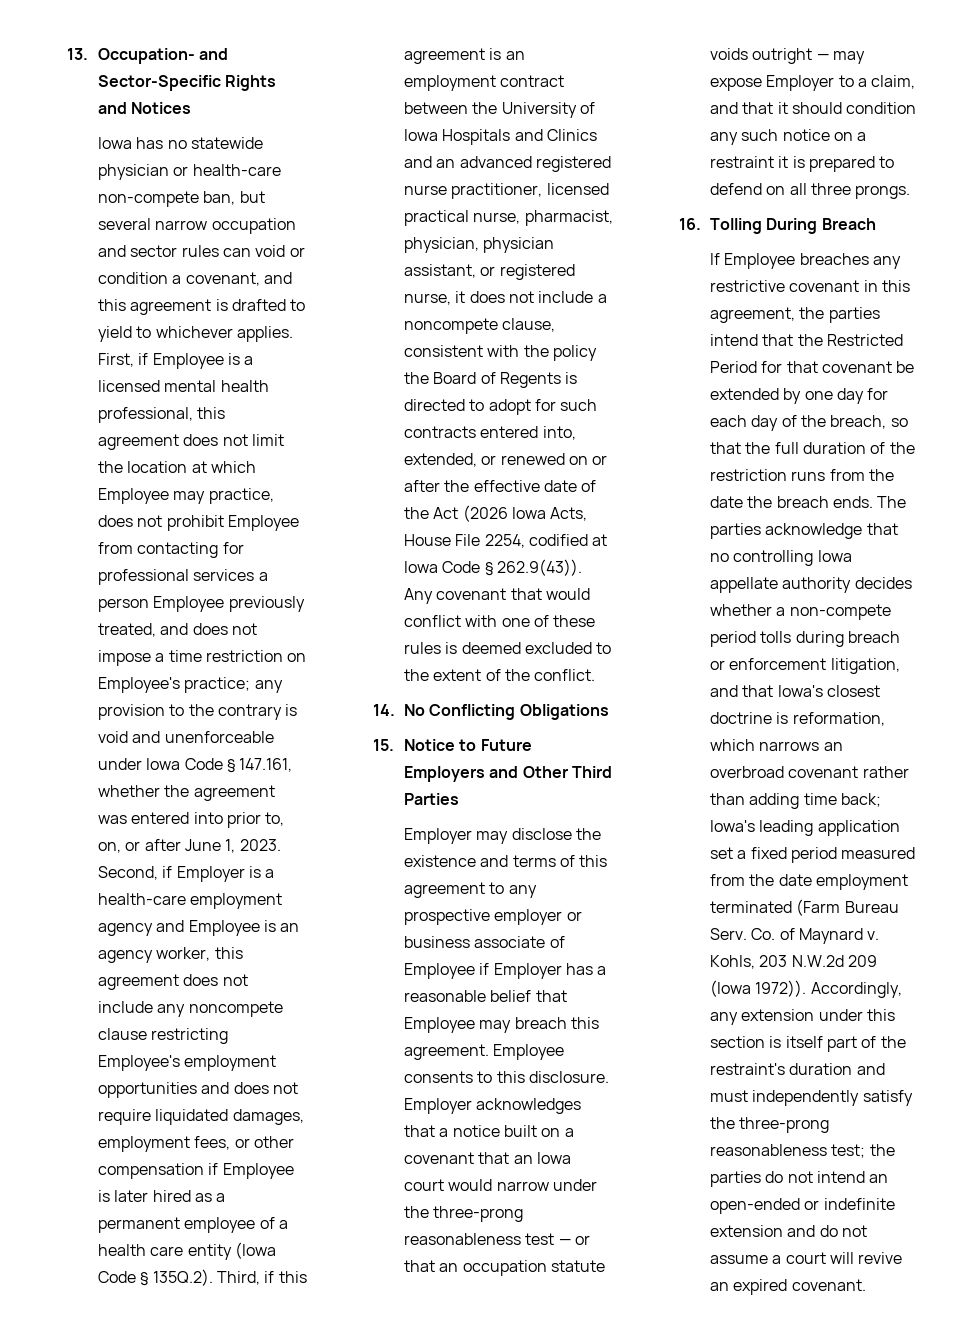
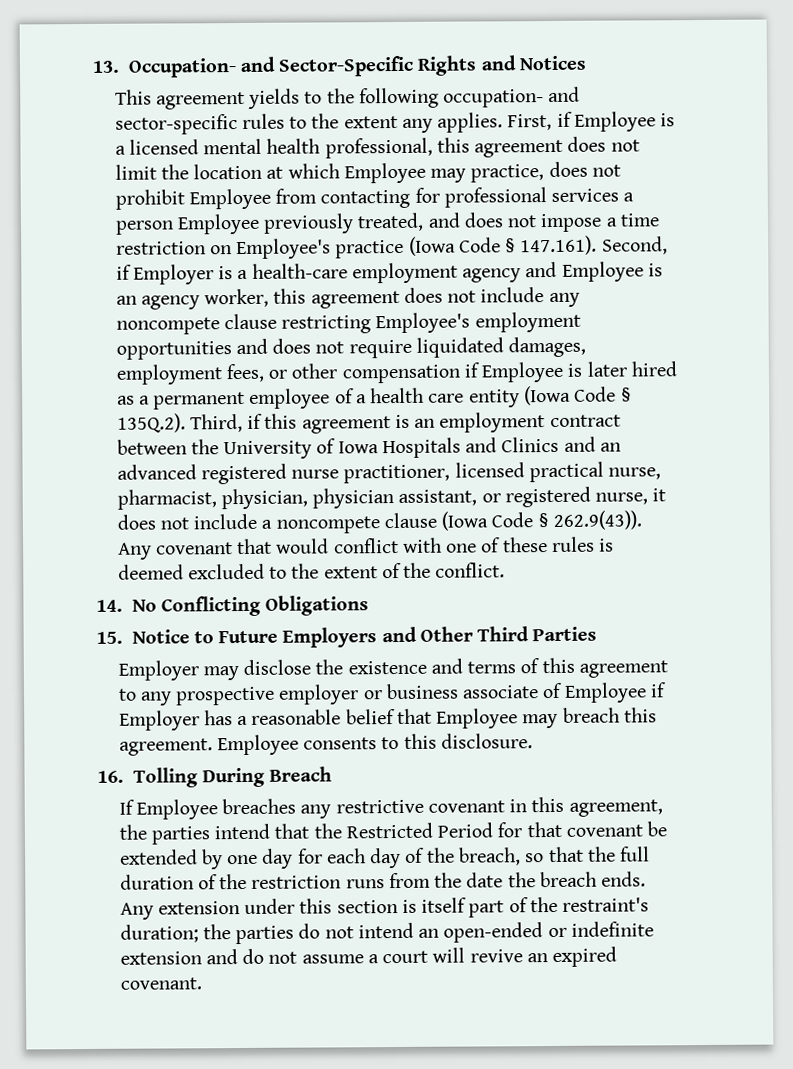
- Iowa has no statewide physician or health-care non-compete ban, but several narrow occupation and sector rules can void or condition a covenant, and this agreement is drafted to yield to whichever applies.
+ This agreement yields to the following occupation- and sector-specific rules to the extent any applies.
- First, if Employee is a licensed mental health professional, this agreement does not limit the location at which Employee may practice, does not prohibit Employee from contacting for professional services a person Employee previously treated, and does not impose a time restriction on Employee's practice; any provision to the contrary is void and unenforceable under Iowa Code § 147.161, whether the agreement was entered into prior to, on, or after June 1, 2023. Second, if Employer is a health-care employment agency and Employee is an agency worker, this agreement does not include any noncompete clause restricting Employee's employment opportunities and does not require liquidated damages, employment fees, or other compensation if Employee is later hired as a permanent employee of a health care entity (Iowa Code § 135Q.2). Third, if this agreement is an employment contract between the University of Iowa Hospitals and Clinics and an advanced registered nurse practitioner, licensed practical nurse, pharmacist, physician, physician assistant, or registered nurse, it does not include a noncompete clause, consistent with the policy the Board of Regents is directed to adopt for such contracts entered into, extended, or renewed on or after the effective date of the Act (2026 Iowa Acts, House File 2254, codified at Iowa Code § 262.9(43)). Any covenant that would conflict with one of these rules is deemed excluded to the extent of the conflict.
+ First, if Employee is a licensed mental health professional, this agreement does not limit the location at which Employee may practice, does not prohibit Employee from contacting for professional services a person Employee previously treated, and does not impose a time restriction on Employee's practice (Iowa Code § 147.161). Second, if Employer is a health-care employment agency and Employee is an agency worker, this agreement does not include any noncompete clause restricting Employee's employment opportunities and does not require liquidated damages, employment fees, or other compensation if Employee is later hired as a permanent employee of a health care entity (Iowa Code § 135Q.2). Third, if this agreement is an employment contract between the University of Iowa Hospitals and Clinics and an advanced registered nurse practitioner, licensed practical nurse, pharmacist, physician, physician assistant, or registered nurse, it does not include a noncompete clause (Iowa Code § 262.9(43)). Any covenant that would conflict with one of these rules is deemed excluded to the extent of the conflict.
- Employer acknowledges that a notice built on a covenant that an Iowa court would narrow under the three-prong reasonableness test — or that an occupation statute voids outright — may expose Employer to a claim, and that it should condition any such notice on a restraint it is prepared to defend on all three prongs.
- The parties acknowledge that no controlling Iowa appellate authority decides whether a non-compete period tolls during breach or enforcement litigation, and that Iowa's closest doctrine is reformation, which narrows an overbroad covenant rather than adding time back; Iowa's leading application set a fixed period measured from the date employment terminated (Farm Bureau Serv. Co. of Maynard v. Kohls, 203 N.W.2d 209 (Iowa 1972)). Accordingly, any extension under this section is itself part of the restraint's duration and must independently satisfy the three-prong reasonableness test; the parties do not intend an open-ended or indefinite extension and do not assume a court will revive an expired covenant.
+ Any extension under this section is itself part of the restraint's duration; the parties do not intend an open-ended or indefinite extension and do not assume a court will revive an expired covenant.

